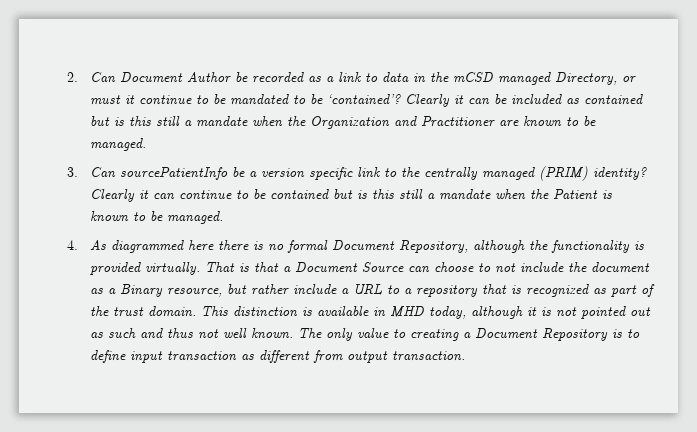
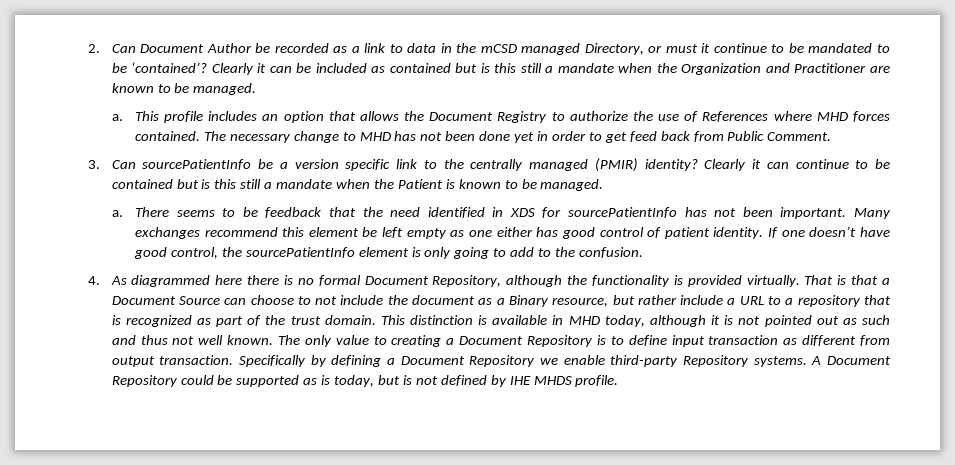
+ a. This profile includes an option that allows the Document Registry to authorize the use of References where MHD forces contained. The necessary change to MHD has not been done yet in order to get feed back from Public Comment.
- 3. Can sourcePatientInfo be a version specific link to the centrally managed (PRIM) identity?
+ 3. Can sourcePatientInfo be a version specific link to the centrally managed (PMIR) identity?
+ a. There seems to be feedback that the need identified in XDS for sourcePatientInfo has not been important. Many exchanges recommend this element be left empty as one either has good control of patient identity. If one doesn’t have good control, the sourcePatientInfo element is only going to add to the confusion.
+ Specifically by defining a Document Repository we enable third-party Repository systems. A Document Repository could be supported as is today, but is not defined by IHE MHDS profile.

